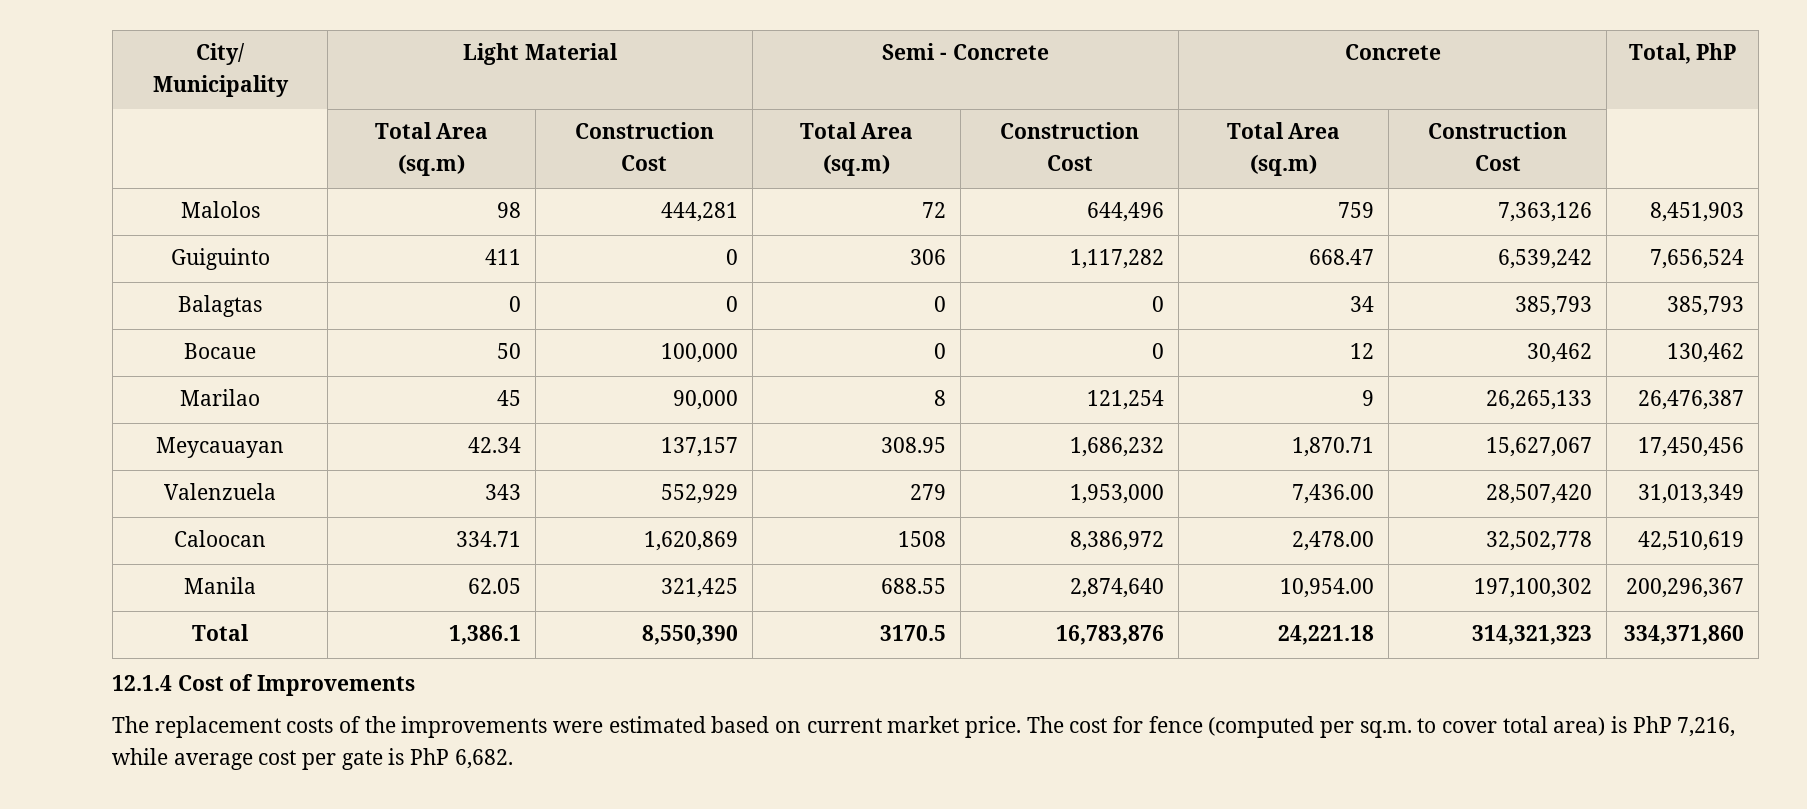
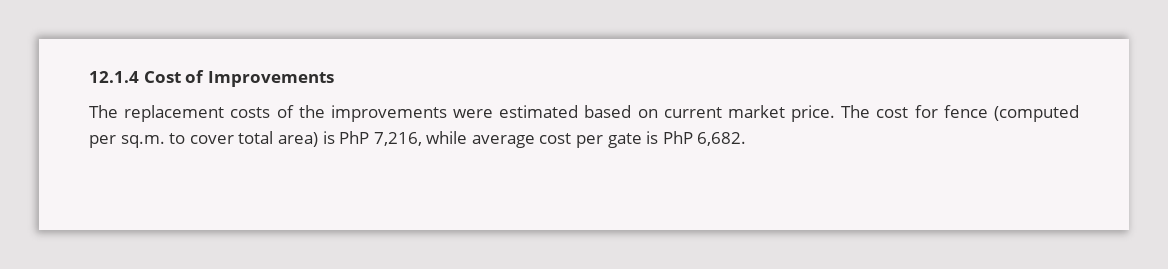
- City/ Municipality | Light Material | Semi - Concrete | Concrete | Total, PhP
- | Total Area (sq.m) | Construction Cost | Total Area (sq.m) | Construction Cost | Total Area (sq.m) | Construction Cost |
- Malolos | 98 | 444,281 | 72 | 644,496 | 759 | 7,363,126 | 8,451,903
- Guiguinto | 411 | 0 | 306 | 1,117,282 | 668.47 | 6,539,242 | 7,656,524
- Balagtas | 0 | 0 | 0 | 0 | 34 | 385,793 | 385,793
- Bocaue | 50 | 100,000 | 0 | 0 | 12 | 30,462 | 130,462
- Marilao | 45 | 90,000 | 8 | 121,254 | 9 | 26,265,133 | 26,476,387
- Meycauayan | 42.34 | 137,157 | 308.95 | 1,686,232 | 1,870.71 | 15,627,067 | 17,450,456
- Valenzuela | 343 | 552,929 | 279 | 1,953,000 | 7,436.00 | 28,507,420 | 31,013,349
- Caloocan | 334.71 | 1,620,869 | 1508 | 8,386,972 | 2,478.00 | 32,502,778 | 42,510,619
- Manila | 62.05 | 321,425 | 688.55 | 2,874,640 | 10,954.00 | 197,100,302 | 200,296,367
- Total | 1,386.1 | 8,550,390 | 3170.5 | 16,783,876 | 24,221.18 | 314,321,323 | 334,371,860

